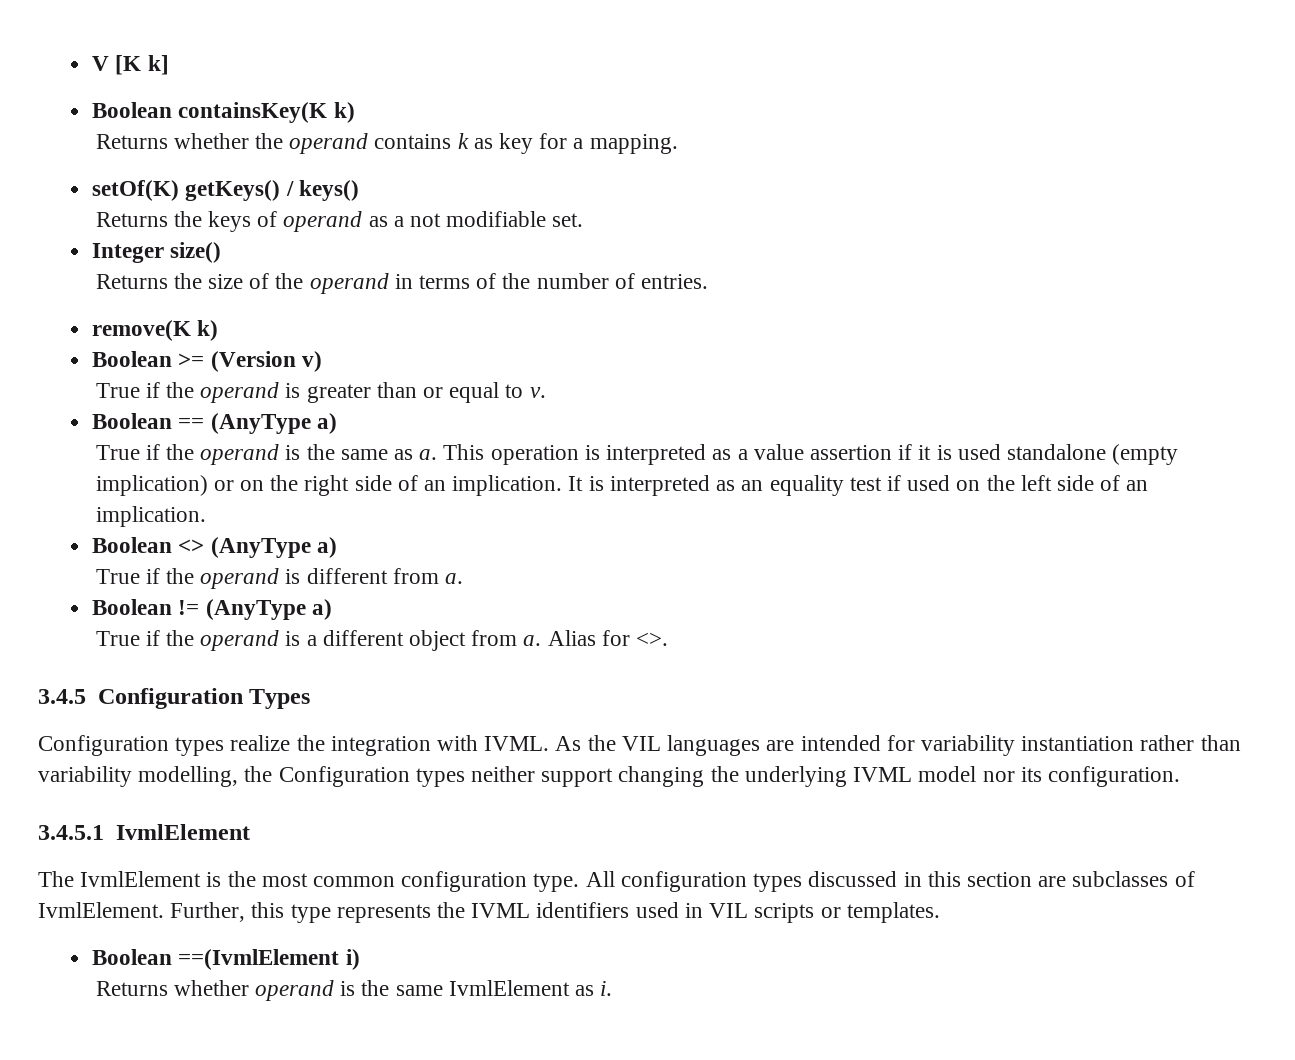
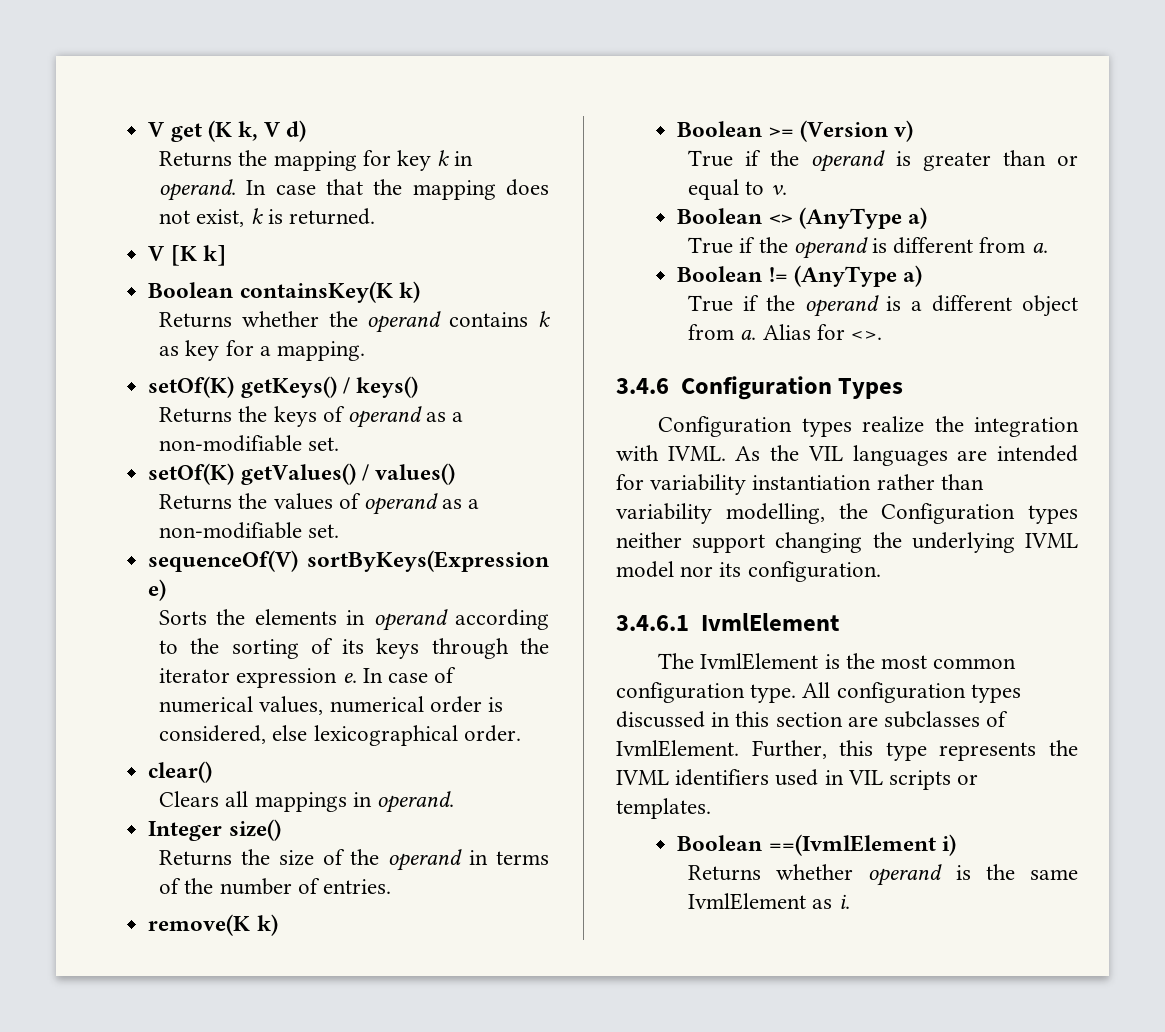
+ V get (K k, V d)
+ Returns the mapping for key k in operand. In case that the mapping does not exist, k is returned.
- Returns the keys of operand as a not modifiable set.
+ Returns the keys of operand as a non-modifiable set.
+ setOf(K) getValues() / values()
+ Returns the values of operand as a non-modifiable set.
+ sequenceOf(V) sortByKeys(Expression e)
+ Sorts the elements in operand according to the sorting of its keys through the iterator expression e. In case of numerical values, numerical order is considered, else lexicographical order.
+ clear()
+ Clears all mappings in operand.
- Boolean == (AnyType a)
- True if the operand is the same as a. This operation is interpreted as a value assertion if it is used standalone (empty implication) or on the right side of an implication. It is interpreted as an equality test if used on the left side of an implication.
- 3.4.5 Configuration Types
+ 3.4.6 Configuration Types
- 3.4.5.1 IvmlElement
+ 3.4.6.1 IvmlElement

